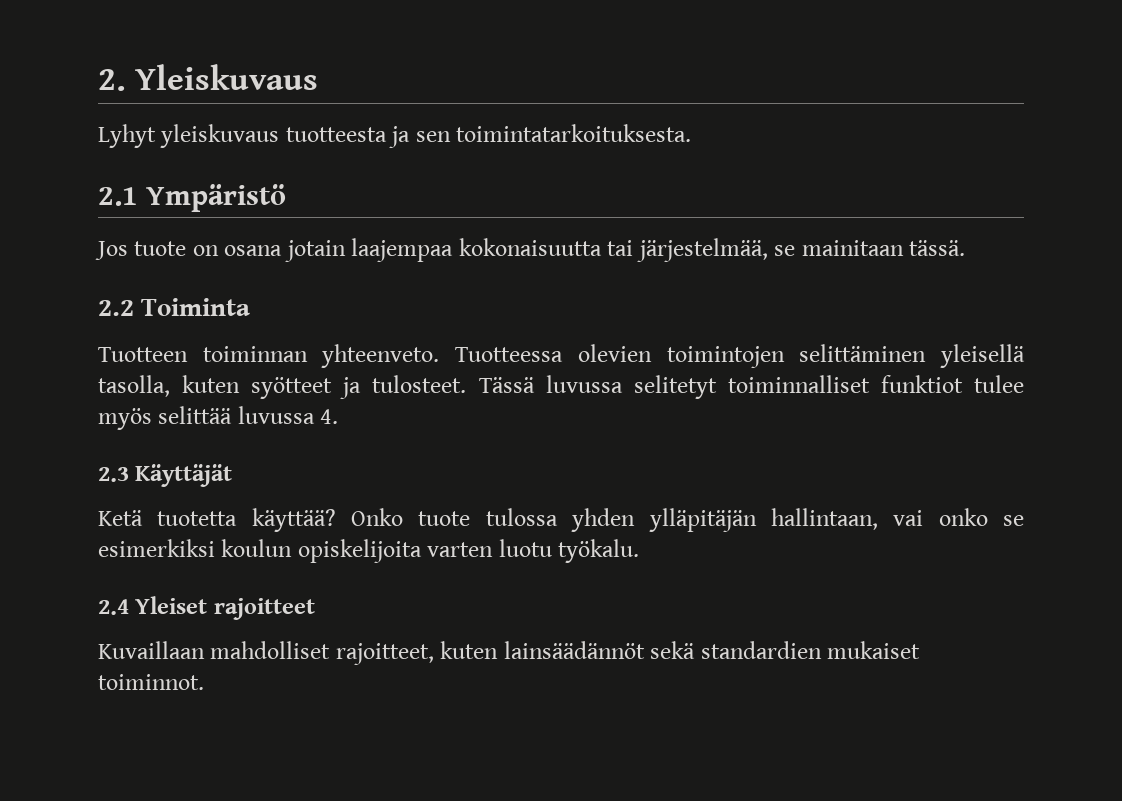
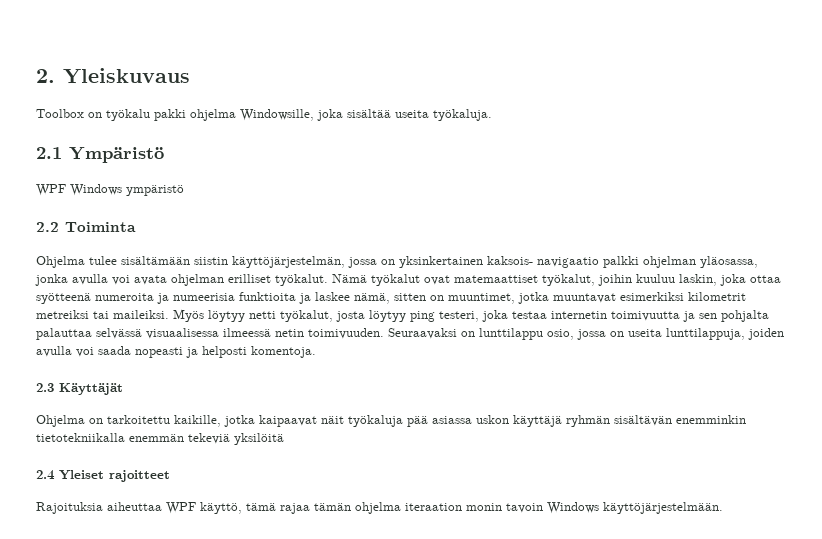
- Lyhyt yleiskuvaus tuotteesta ja sen toimintatarkoituksesta.
+ Toolbox on työkalu pakki ohjelma Windowsille, joka sisältää useita työkaluja.
  2.1 Ympäristö
- Jos tuote on osana jotain laajempaa kokonaisuutta tai järjestelmää, se mainitaan tässä.
+ WPF Windows ympäristö
  2.2 Toiminta
- Tuotteen toiminnan yhteenveto. Tuotteessa olevien toimintojen selittäminen yleisellä tasolla, kuten syötteet ja tulosteet. Tässä luvussa selitetyt toiminnalliset funktiot tulee myös selittää luvussa 4.
+ Ohjelma tulee sisältämään siistin käyttöjärjestelmän, jossa on yksinkertainen kaksois- navigaatio palkki ohjelman yläosassa, jonka avulla voi avata ohjelman erilliset työkalut. Nämä työkalut ovat matemaattiset työkalut, joihin kuuluu laskin, joka ottaa syötteenä numeroita ja numeerisia funktioita ja laskee nämä, sitten on muuntimet, jotka muuntavat esimerkiksi kilometrit metreiksi tai maileiksi. Myös löytyy netti työkalut, josta löytyy ping testeri, joka testaa internetin toimivuutta ja sen pohjalta palauttaa selvässä visuaalisessa ilmeessä netin toimivuuden. Seuraavaksi on lunttilappu osio, jossa on useita lunttilappuja, joiden avulla voi saada nopeasti ja helposti komentoja.
  2.3 Käyttäjät
- Ketä tuotetta käyttää? Onko tuote tulossa yhden ylläpitäjän hallintaan, vai onko se esimerkiksi koulun opiskelijoita varten luotu työkalu.
+ Ohjelma on tarkoitettu kaikille, jotka kaipaavat näit työkaluja pää asiassa uskon käyttäjä ryhmän sisältävän enemminkin tietotekniikalla enemmän tekeviä yksilöitä
  2.4 Yleiset rajoitteet
- Kuvaillaan mahdolliset rajoitteet, kuten lainsäädännöt sekä standardien mukaiset toiminnot.
+ Rajoituksia aiheuttaa WPF käyttö, tämä rajaa tämän ohjelma iteraation monin tavoin Windows käyttöjärjestelmään.

